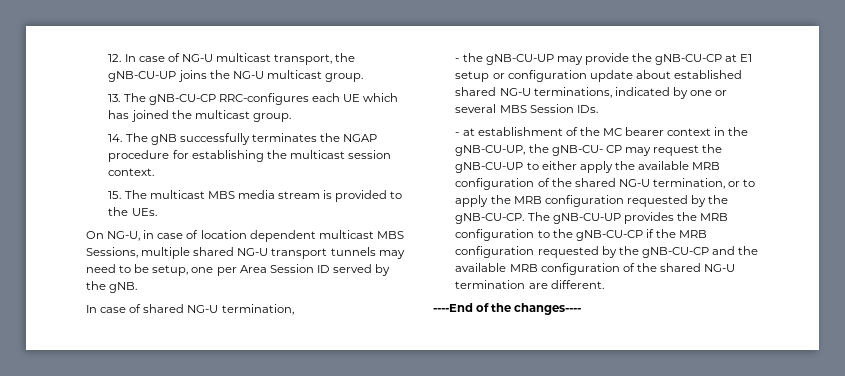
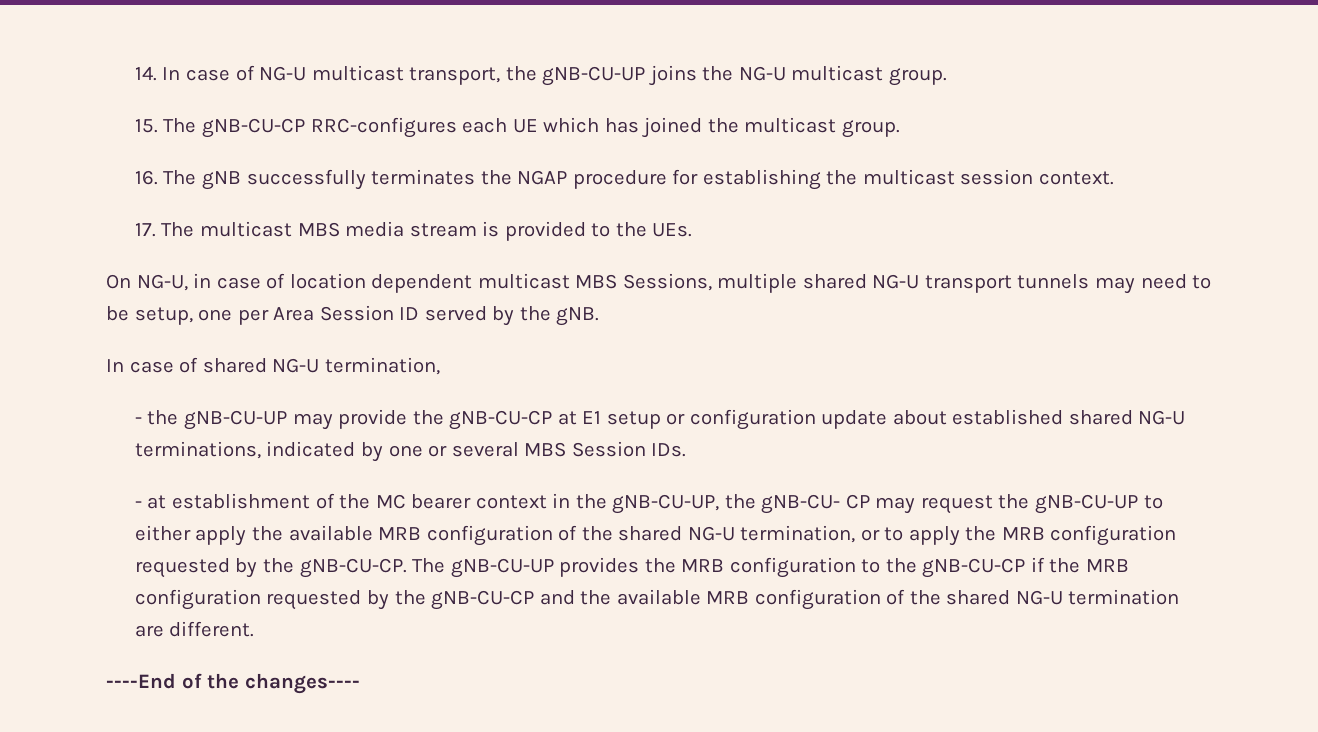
- 12. In case of NG-U multicast transport, the gNB-CU-UP joins the NG-U multicast group.
+ 14. In case of NG-U multicast transport, the gNB-CU-UP joins the NG-U multicast group.
- 13. The gNB-CU-CP RRC-configures each UE which has joined the multicast group.
+ 15. The gNB-CU-CP RRC-configures each UE which has joined the multicast group.
- 14. The gNB successfully terminates the NGAP procedure for establishing the multicast session context.
+ 16. The gNB successfully terminates the NGAP procedure for establishing the multicast session context.
- 15. The multicast MBS media stream is provided to the UEs.
+ 17. The multicast MBS media stream is provided to the UEs.

